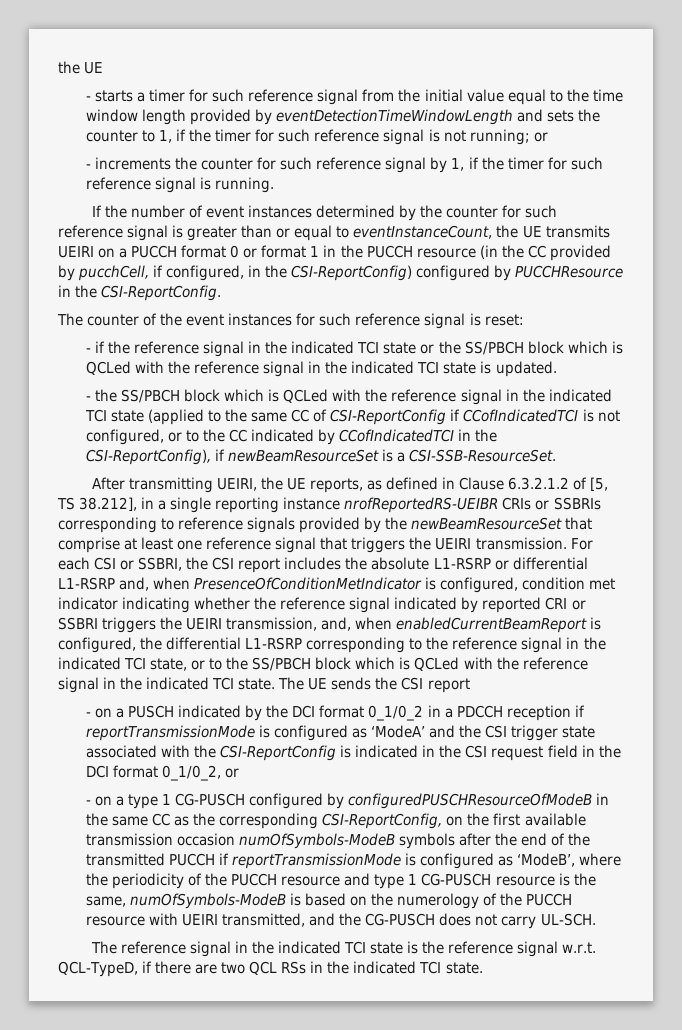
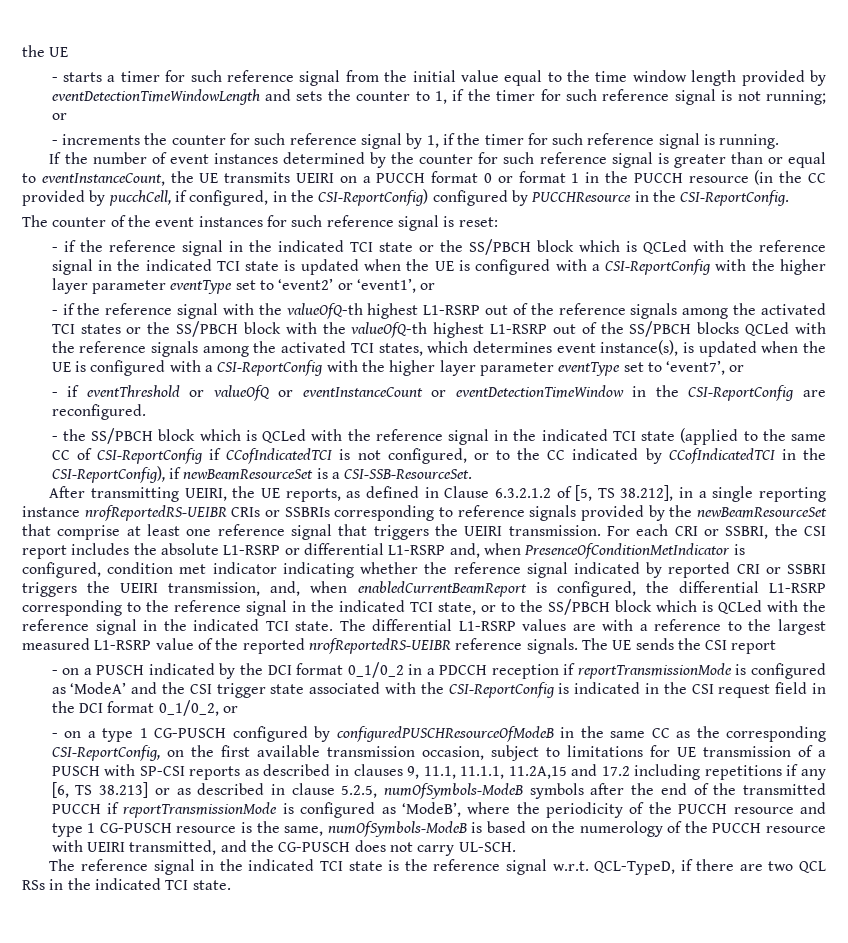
- - if the reference signal in the indicated TCI state or the SS/PBCH block which is QCLed with the reference signal in the indicated TCI state is updated.
+ - if the reference signal in the indicated TCI state or the SS/PBCH block which is QCLed with the reference signal in the indicated TCI state is updated when the UE is configured with a CSI-ReportConfig with the higher layer parameter eventType set to ‘event2’ or ‘event1’, or
+ - if the reference signal with the valueOfQ-th highest L1-RSRP out of the reference signals among the activated TCI states or the SS/PBCH block with the valueOfQ-th highest L1-RSRP out of the SS/PBCH blocks QCLed with the reference signals among the activated TCI states, which determines event instance(s), is updated when the UE is configured with a CSI-ReportConfig with the higher layer parameter eventType set to ‘event7’, or
+ - if eventThreshold or valueOfQ or eventInstanceCount or eventDetectionTimeWindow in the CSI-ReportConfig are reconfigured.
- For each CSI or SSBRI, the CSI report includes the absolute L1-RSRP or differential L1-RSRP and, when PresenceOfConditionMetIndicator is configured, condition met indicator indicating whether the reference signal indicated by reported CRI or SSBRI triggers the UEIRI transmission, and, when enabledCurrentBeamReport is configured, the differential L1-RSRP corresponding to the reference signal in the indicated TCI state, or to the SS/PBCH block which is QCLed with the reference signal in the indicated TCI state.
+ For each CRI or SSBRI, the CSI report includes the absolute L1-RSRP or differential L1-RSRP and, when PresenceOfConditionMetIndicator is configured, condition met indicator indicating whether the reference signal indicated by reported CRI or SSBRI triggers the UEIRI transmission, and, when enabledCurrentBeamReport is configured, the differential L1-RSRP corresponding to the reference signal in the indicated TCI state, or to the SS/PBCH block which is QCLed with the reference signal in the indicated TCI state.
- The UE sends the CSI report
+ The differential L1-RSRP values are with a reference to the largest measured L1-RSRP value of the reported nrofReportedRS-UEIBR reference signals. The UE sends the CSI report
- - on a type 1 CG-PUSCH configured by configuredPUSCHResourceOfModeB in the same CC as the corresponding CSI-ReportConfig, on the first available transmission occasion numOfSymbols-ModeB symbols after the end of the transmitted PUCCH if reportTransmissionMode is configured as ‘ModeB’, where the periodicity of the PUCCH resource and type 1 CG-PUSCH resource is the same, numOfSymbols-ModeB is based on the numerology of the PUCCH resource with UEIRI transmitted, and the CG-PUSCH does not carry UL-SCH.
+ - on a type 1 CG-PUSCH configured by configuredPUSCHResourceOfModeB in the same CC as the corresponding CSI-ReportConfig, on the first available transmission occasion, subject to limitations for UE transmission of a PUSCH with SP-CSI reports as described in clauses 9, 11.1, 11.1.1, 11.2A,15 and 17.2 including repetitions if any [6, TS 38.213] or as described in clause 5.2.5, numOfSymbols-ModeB symbols after the end of the transmitted PUCCH if reportTransmissionMode is configured as ‘ModeB’, where the periodicity of the PUCCH resource and type 1 CG-PUSCH resource is the same, numOfSymbols-ModeB is based on the numerology of the PUCCH resource with UEIRI transmitted, and the CG-PUSCH does not carry UL-SCH.

